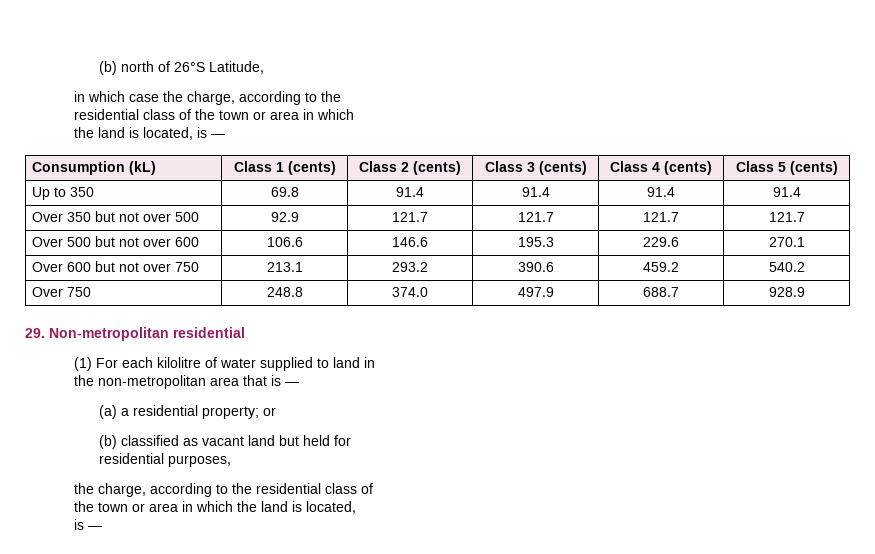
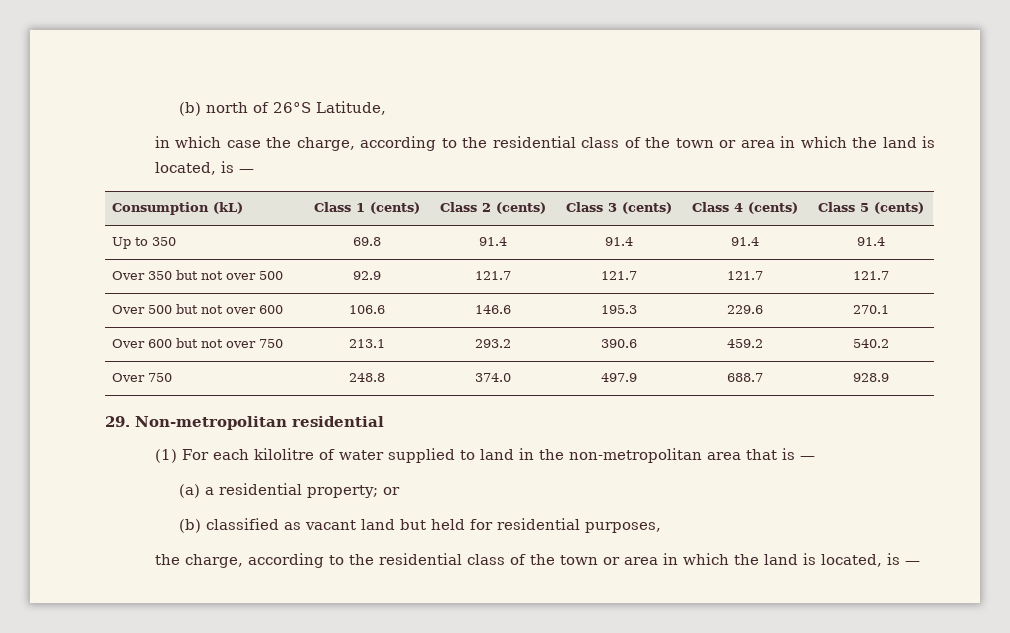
- in which case the charge, according to the
- residential class of the town or area in which
- the land is located, is —
+ in which case the charge, according to the residential class of the town or area in which the land is located, is —
- (1) For each kilolitre of water supplied to land in
- the non-metropolitan area that is —
+ (1) For each kilolitre of water supplied to land in the non-metropolitan area that is —
- (b) classified as vacant land but held for
- residential purposes,
- the charge, according to the residential class of
- the town or area in which the land is located,
- is —
+ (b) classified as vacant land but held for residential purposes,
+ the charge, according to the residential class of the town or area in which the land is located, is —

